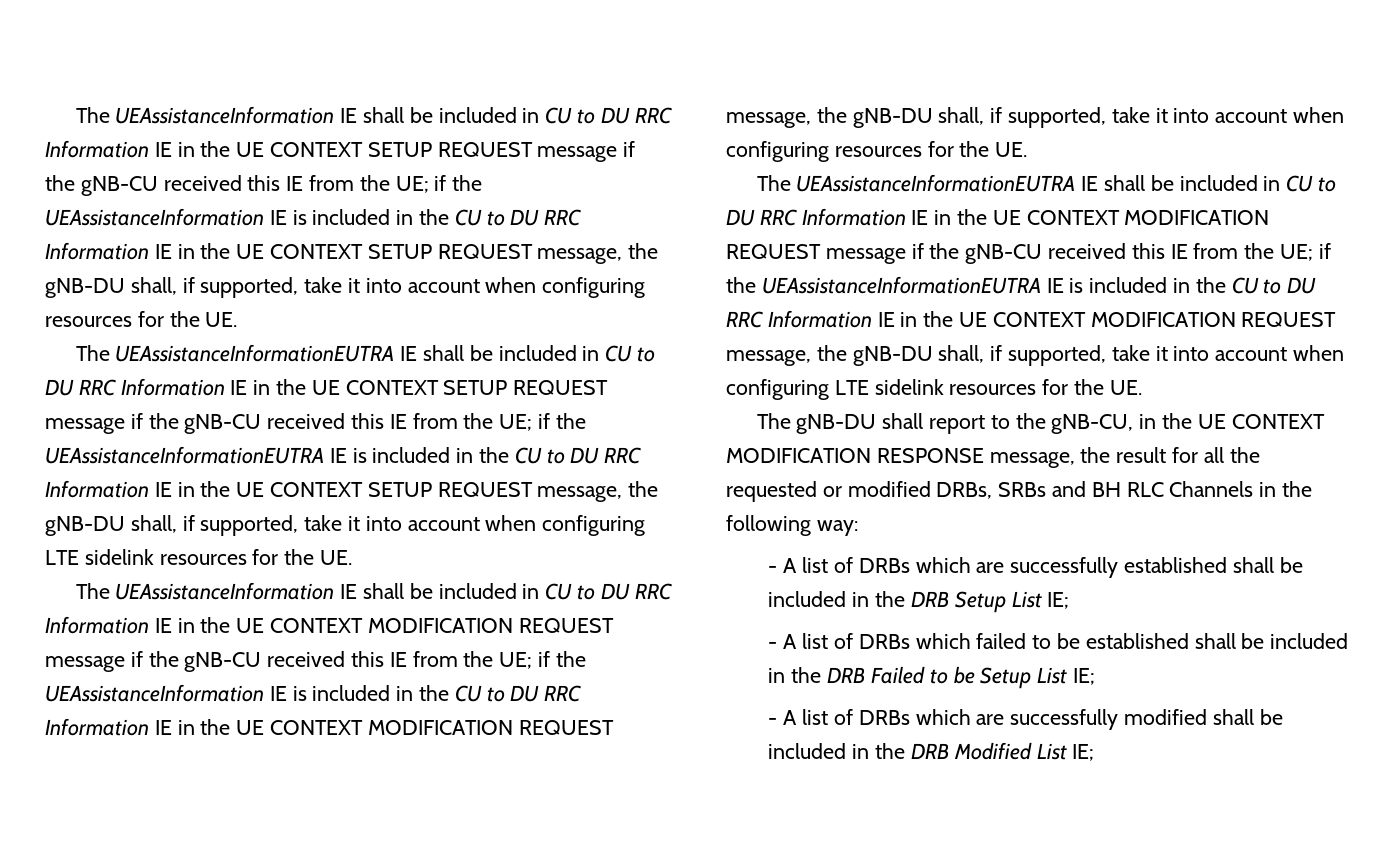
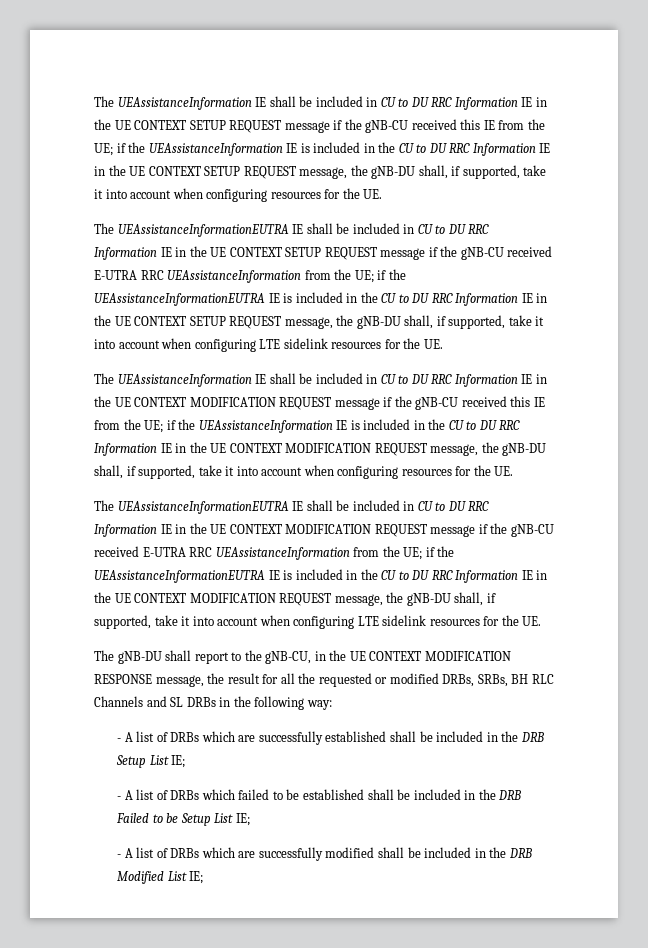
- The UEAssistanceInformationEUTRA IE shall be included in CU to DU RRC Information IE in the UE CONTEXT SETUP REQUEST message if the gNB-CU received this IE from the UE;
+ The UEAssistanceInformationEUTRA IE shall be included in CU to DU RRC Information IE in the UE CONTEXT SETUP REQUEST message if the gNB-CU received E-UTRA RRC UEAssistanceInformation from the UE;
- The UEAssistanceInformationEUTRA IE shall be included in CU to DU RRC Information IE in the UE CONTEXT MODIFICATION REQUEST message if the gNB-CU received this IE from the UE;
+ The UEAssistanceInformationEUTRA IE shall be included in CU to DU RRC Information IE in the UE CONTEXT MODIFICATION REQUEST message if the gNB-CU received E-UTRA RRC UEAssistanceInformation from the UE;
- The gNB-DU shall report to the gNB-CU, in the UE CONTEXT MODIFICATION RESPONSE message, the result for all the requested or modified DRBs, SRBs and BH RLC Channels in the following way:
+ The gNB-DU shall report to the gNB-CU, in the UE CONTEXT MODIFICATION RESPONSE message, the result for all the requested or modified DRBs, SRBs, BH RLC Channels and SL DRBs in the following way:

